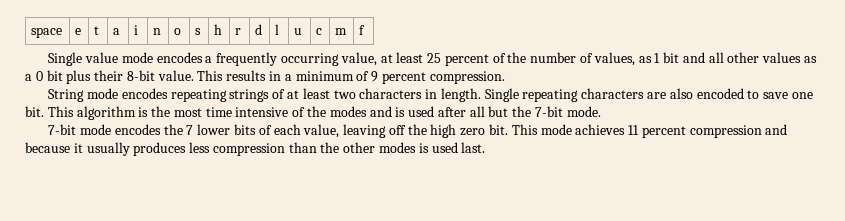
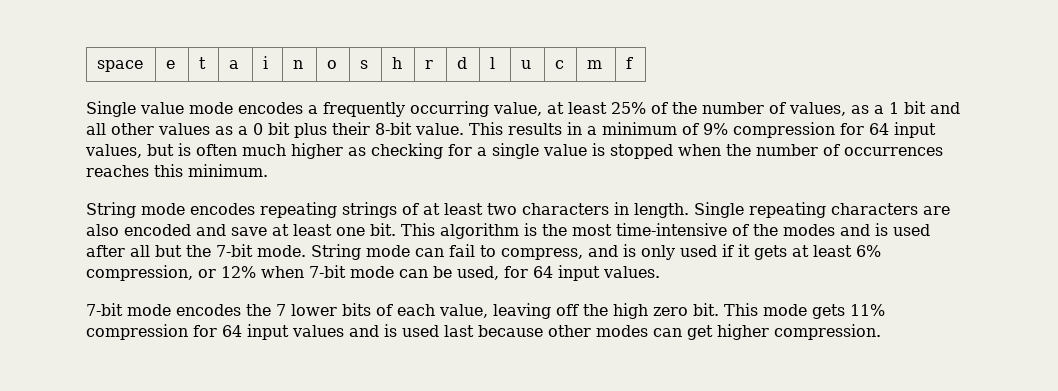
- Single value mode encodes a frequently occurring value, at least 25 percent of the number of values, as 1 bit and all other values as a 0 bit plus their 8-bit value.
+ Single value mode encodes a frequently occurring value, at least 25% of the number of values, as a 1 bit and all other values as a 0 bit plus their 8-bit value.
- This results in a minimum of 9 percent compression.
+ This results in a minimum of 9% compression for 64 input values, but is often much higher as checking for a single value is stopped when the number of occurrences reaches this minimum.
- Single repeating characters are also encoded to save one bit.
+ Single repeating characters are also encoded and save at least one bit.
- This algorithm is the most time intensive of the modes and is used after all but the 7-bit mode.
+ This algorithm is the most time-intensive of the modes and is used after all but the 7-bit mode. String mode can fail to compress, and is only used if it gets at least 6% compression, or 12% when 7-bit mode can be used, for 64 input values.
- This mode achieves 11 percent compression and because it usually produces less compression than the other modes is used last.
+ This mode gets 11% compression for 64 input values and is used last because other modes can get higher compression.

